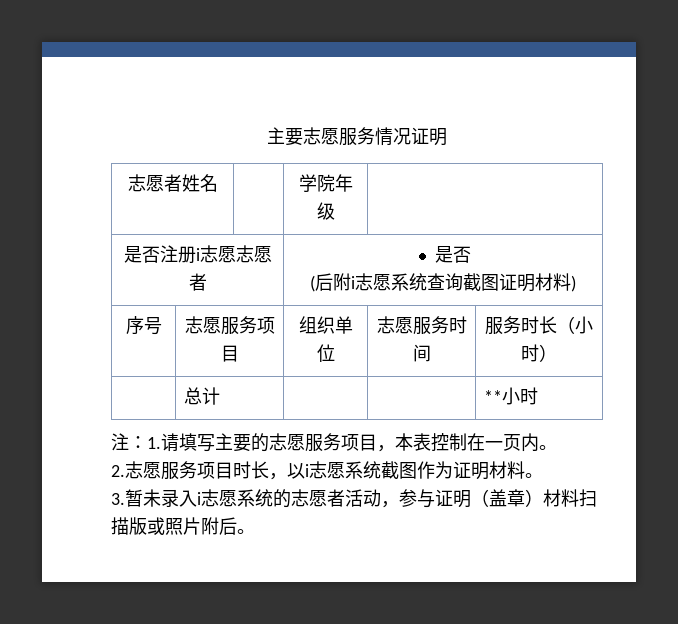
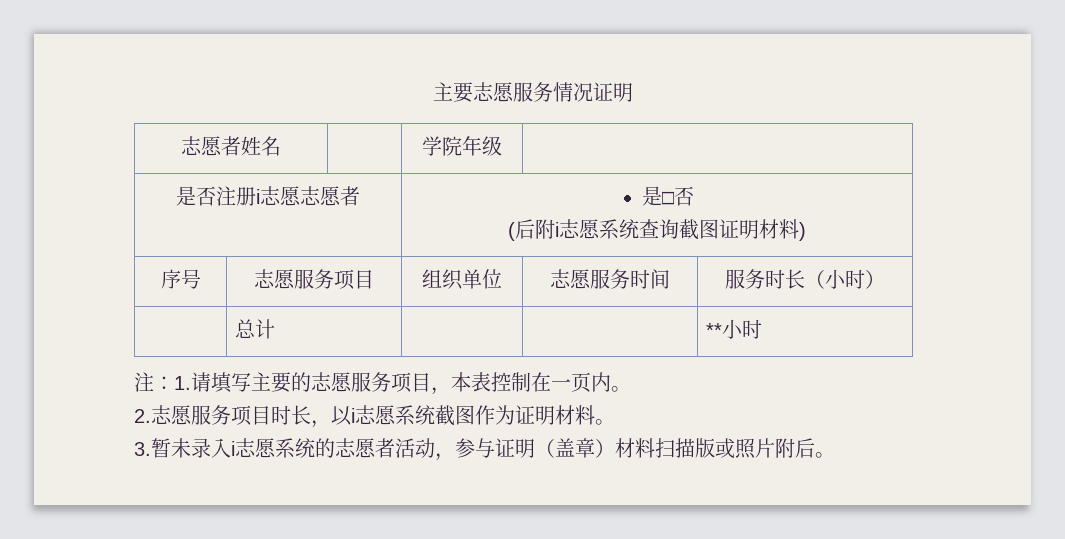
- 是否注册i志愿志愿者 | 是否
+ 是否注册i志愿志愿者 | 是□否

